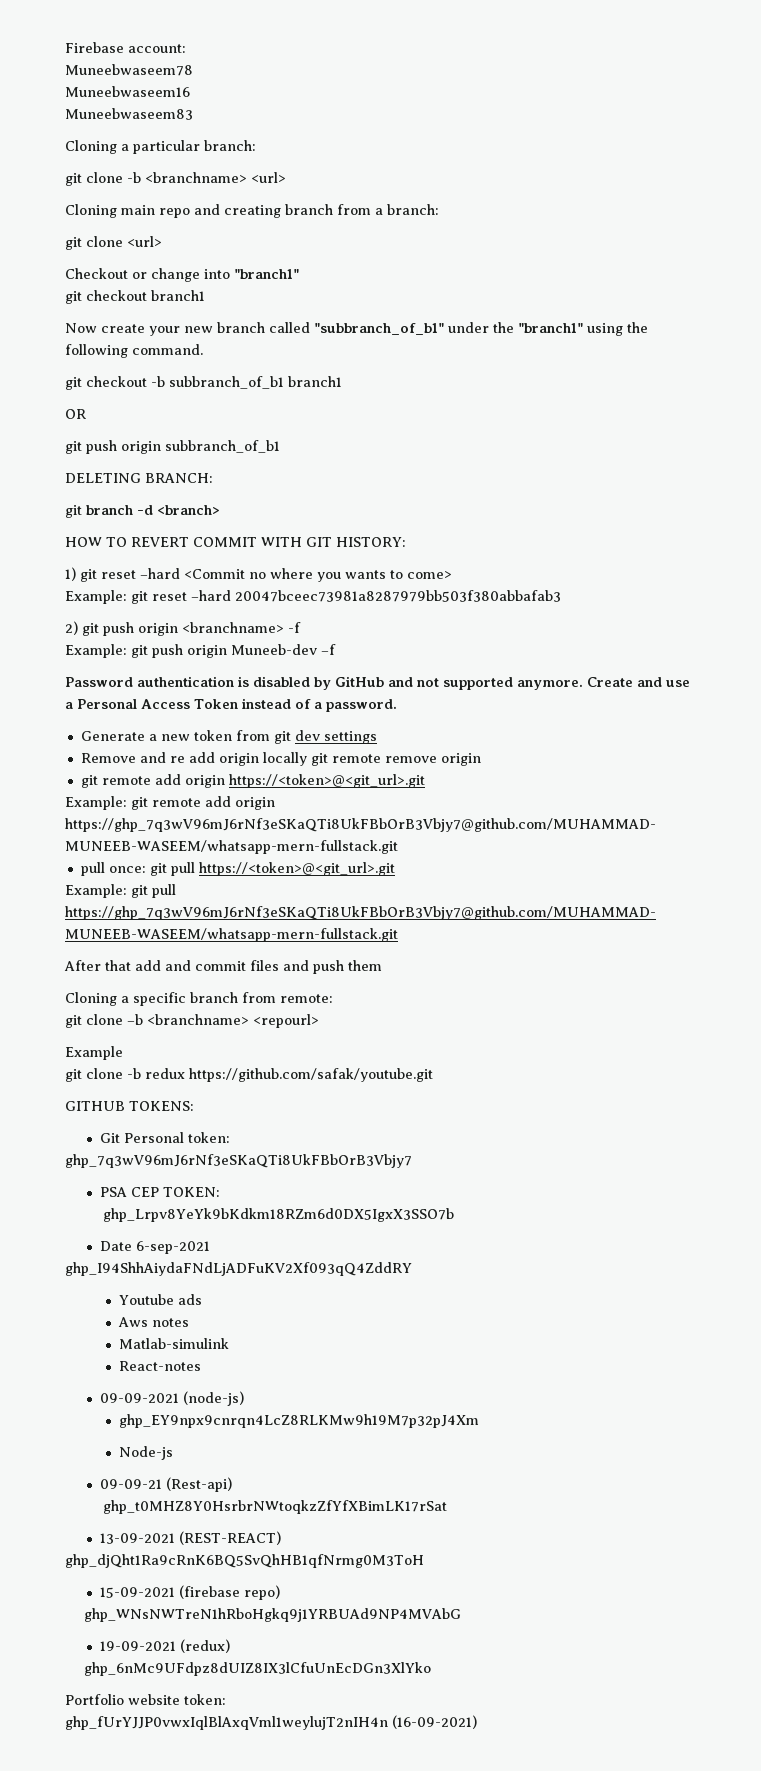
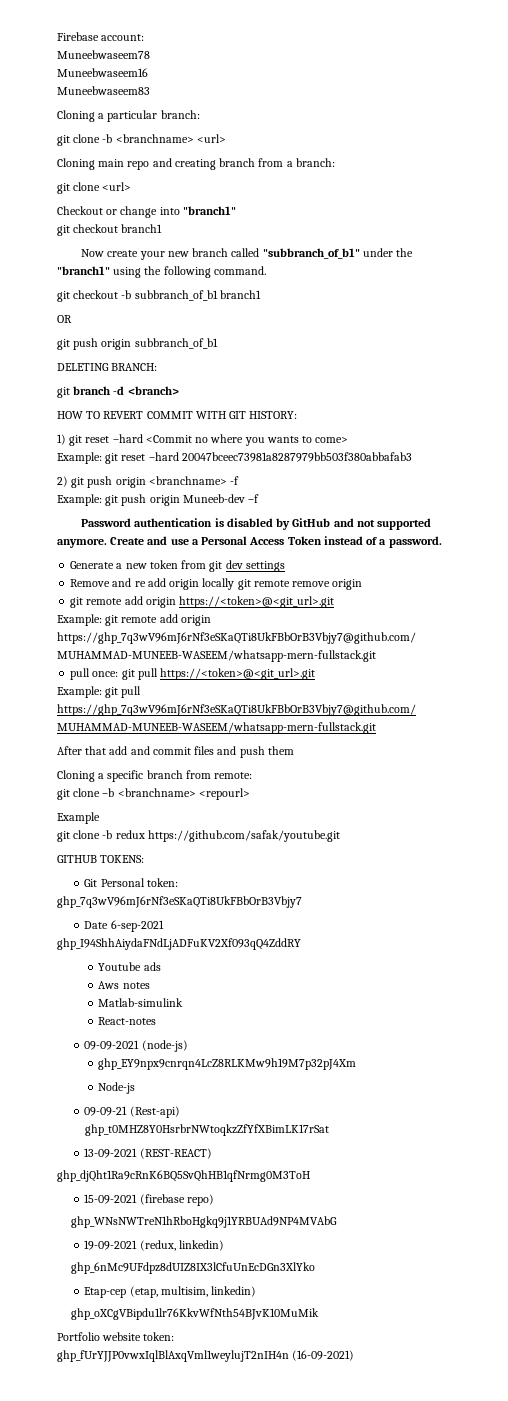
- PSA CEP TOKEN:
- 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
- 19-09-2021 (redux)
+ 19-09-2021 (redux, linkedin)
+ Etap-cep (etap, multisim, linkedin)
+ 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

